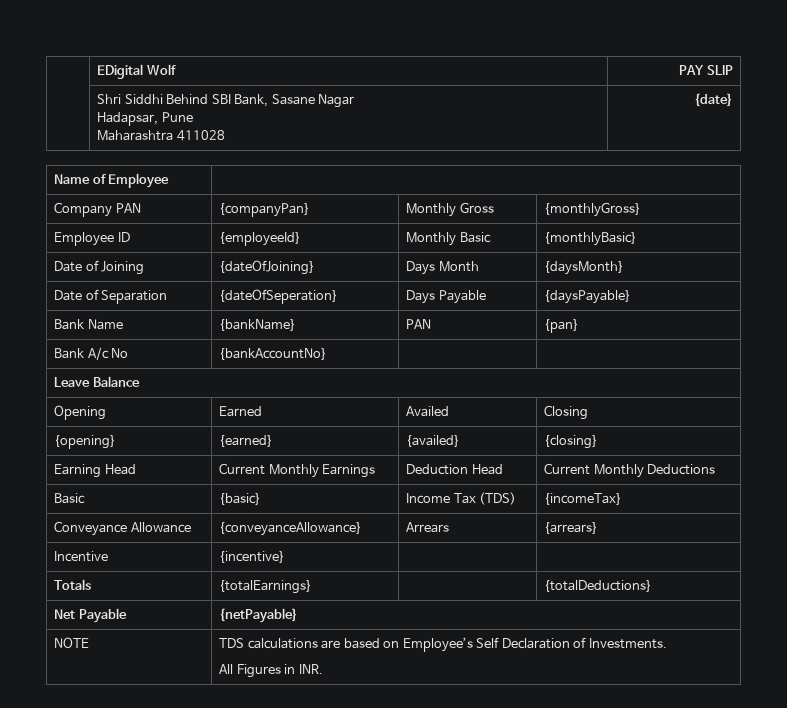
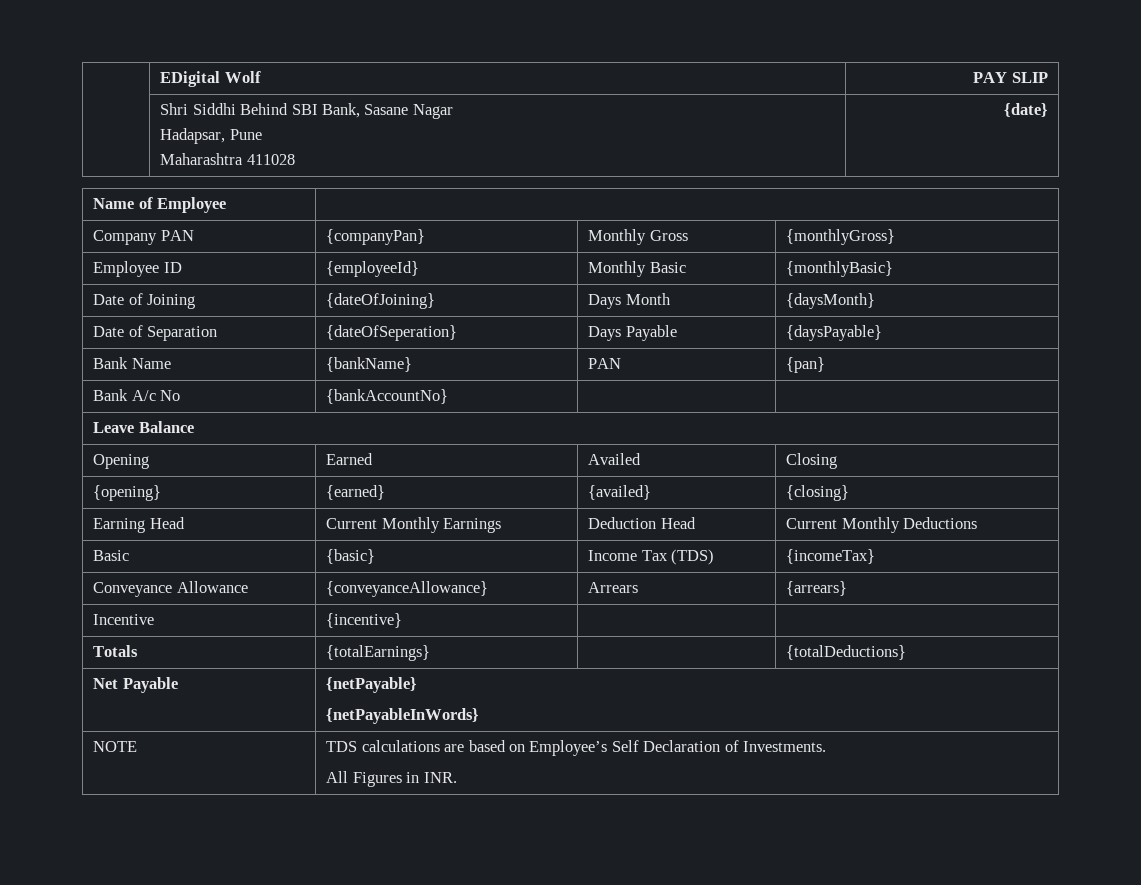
  Net Payable | {netPayable}
+ {netPayableInWords}

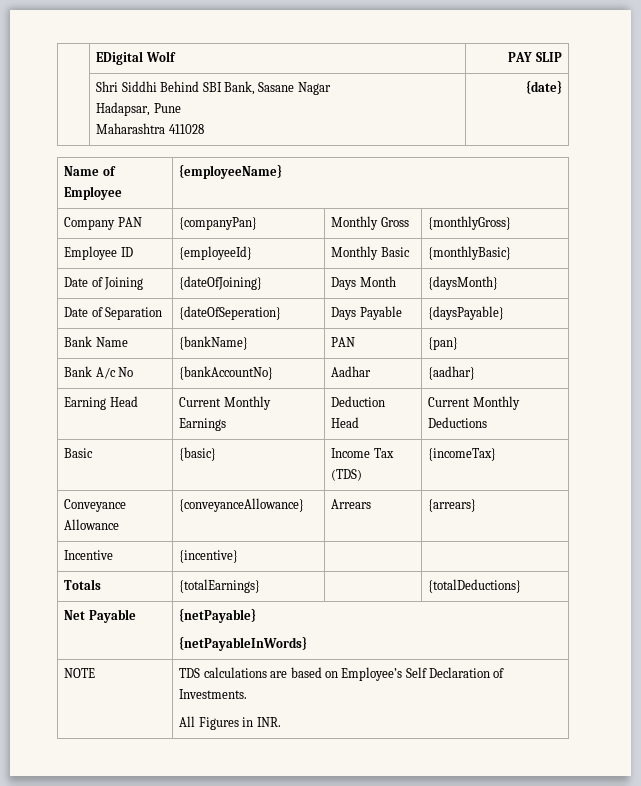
- Name of Employee |
+ Name of Employee | {employeeName}
- Bank A/c No | {bankAccountNo} | |
- Leave Balance
- Opening | Earned | Availed | Closing
- {opening} | {earned} | {availed} | {closing}
+ Bank A/c No | {bankAccountNo} | Aadhar | {aadhar}

